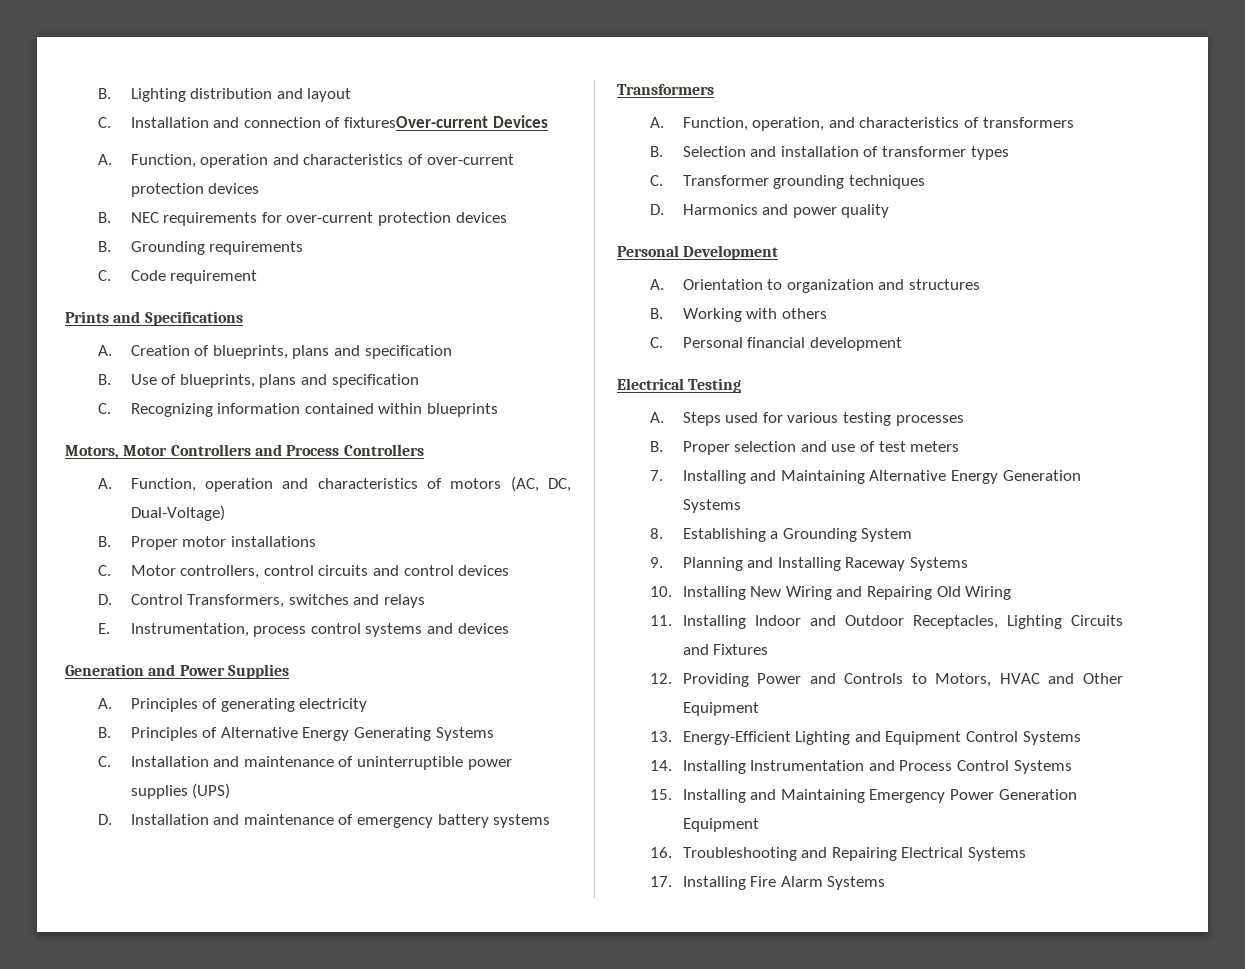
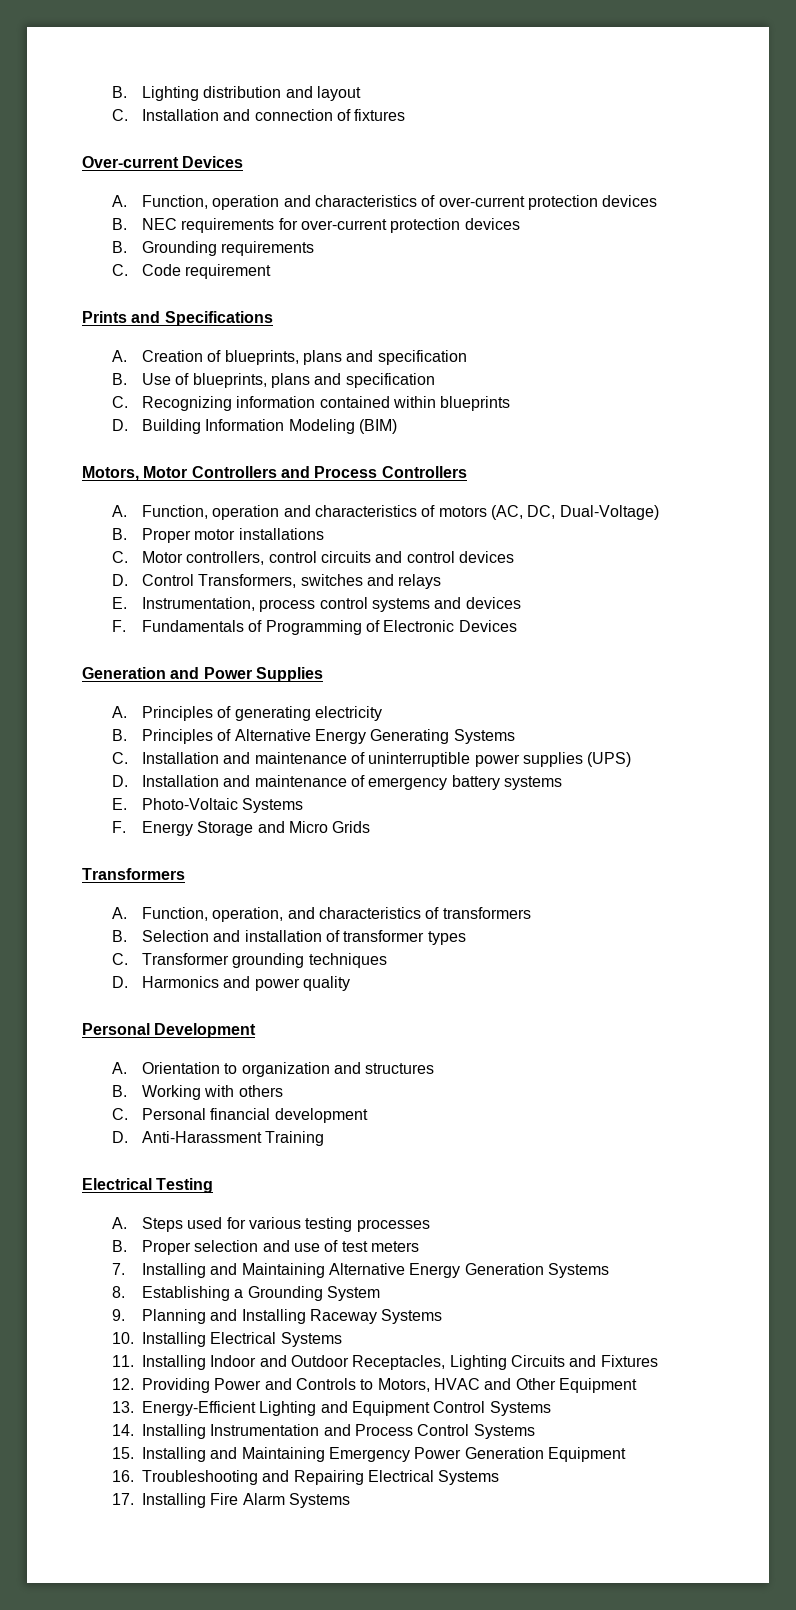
- C. Installation and connection of fixturesOver-current Devices
+ C. Installation and connection of fixtures
+ Over-current Devices
+ D. Building Information Modeling (BIM)
+ F. Fundamentals of Programming of Electronic Devices
+ E. Photo-Voltaic Systems
+ F. Energy Storage and Micro Grids
+ D. Anti-Harassment Training
- 10. Installing New Wiring and Repairing Old Wiring
+ 10. Installing Electrical Systems

